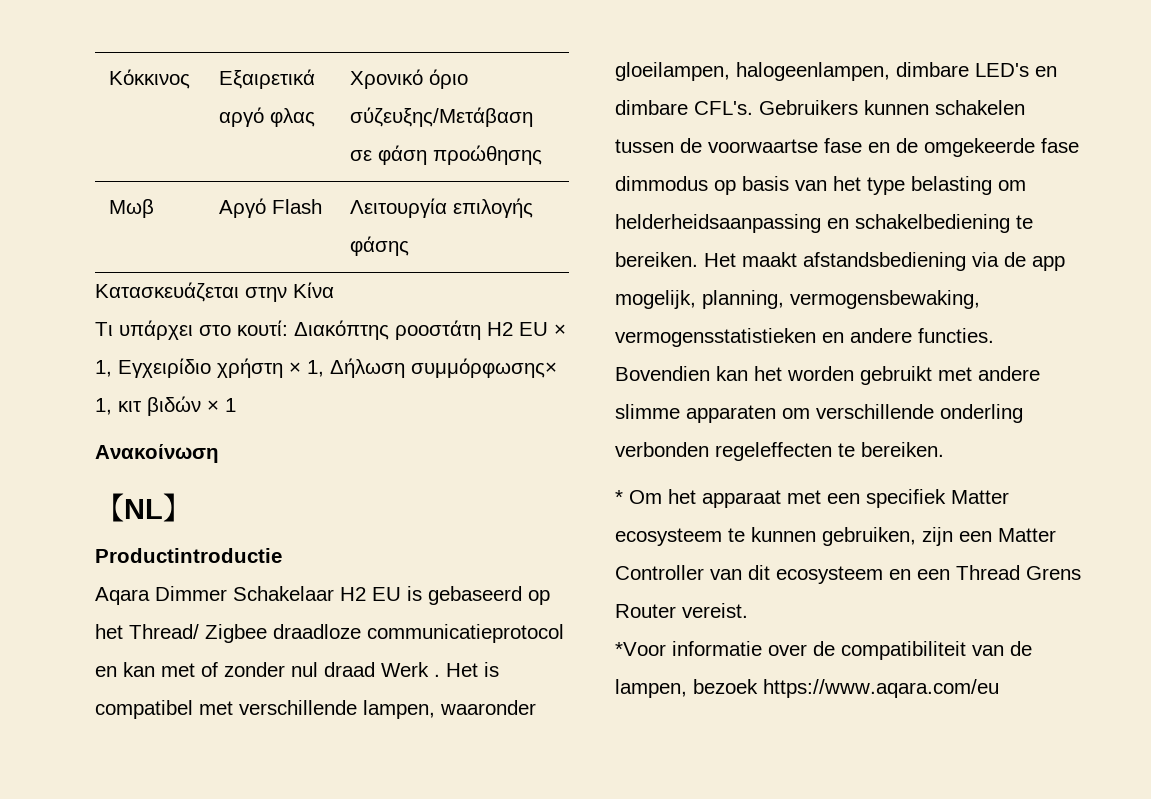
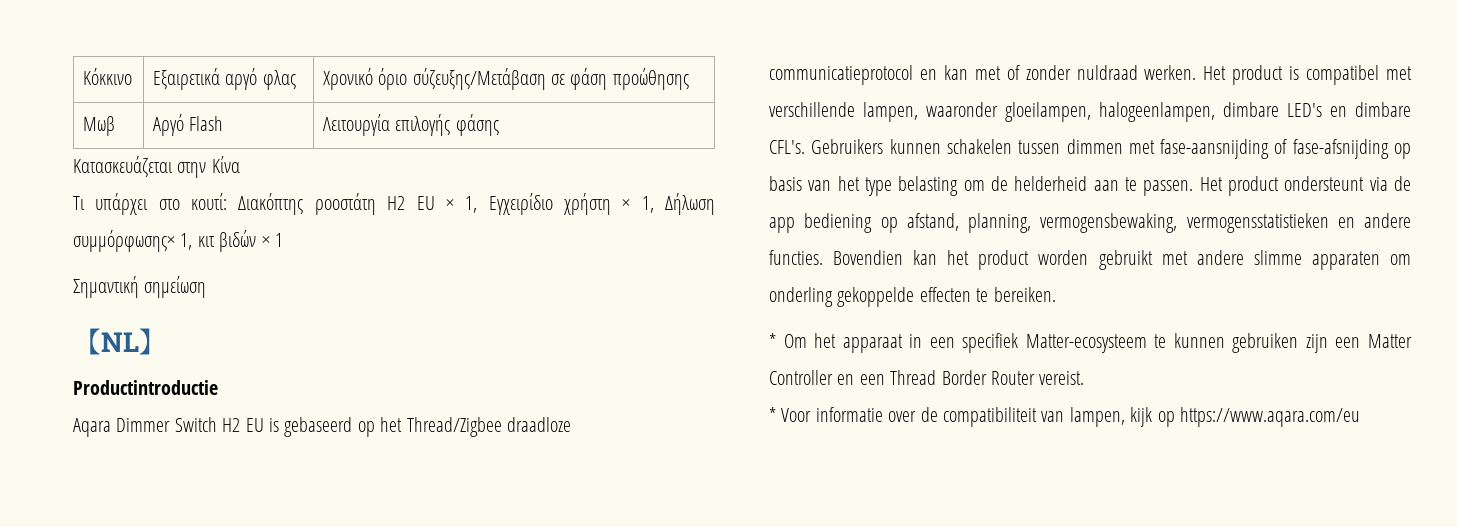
- Κόκκινος | Εξαιρετικά αργό φλας | Χρονικό όριο σύζευξης/Μετάβαση σε φάση προώθησης
+ Κόκκινο | Εξαιρετικά αργό φλας | Χρονικό όριο σύζευξης/Μετάβαση σε φάση προώθησης
- Ανακοίνωση
+ Σημαντική σημείωση
- Aqara Dimmer Schakelaar H2 EU is gebaseerd op het Thread/ Zigbee draadloze communicatieprotocol en kan met of zonder nul draad Werk . Het is compatibel met verschillende lampen, waaronder gloeilampen, halogeenlampen, dimbare LED's en dimbare CFL's.
+ Aqara Dimmer Switch H2 EU is gebaseerd op het Thread/Zigbee draadloze communicatieprotocol en kan met of zonder nuldraad werken. Het product is compatibel met verschillende lampen, waaronder gloeilampen, halogeenlampen, dimbare LED's en dimbare CFL's.
- Gebruikers kunnen schakelen tussen de voorwaartse fase en de omgekeerde fase dimmodus op basis van het type belasting om helderheidsaanpassing en schakelbediening te bereiken. Het maakt afstandsbediening via de app mogelijk, planning, vermogensbewaking, vermogensstatistieken en andere functies.
+ Gebruikers kunnen schakelen tussen dimmen met fase-aansnijding of fase-afsnijding op basis van het type belasting om de helderheid aan te passen. Het product ondersteunt via de app bediening op afstand, planning, vermogensbewaking, vermogensstatistieken en andere functies.
- Bovendien kan het worden gebruikt met andere slimme apparaten om verschillende onderling verbonden regeleffecten te bereiken.
+ Bovendien kan het product worden gebruikt met andere slimme apparaten om onderling gekoppelde effecten te bereiken.
- * Om het apparaat met een specifiek Matter ecosysteem te kunnen gebruiken, zijn een Matter Controller van dit ecosysteem en een Thread Grens Router vereist.
+ * Om het apparaat in een specifiek Matter-ecosysteem te kunnen gebruiken zijn een Matter Controller en een Thread Border Router vereist.
- *Voor informatie over de compatibiliteit van de lampen, bezoek https://www.aqara.com/eu
+ * Voor informatie over de compatibiliteit van lampen, kijk op https://www.aqara.com/eu

